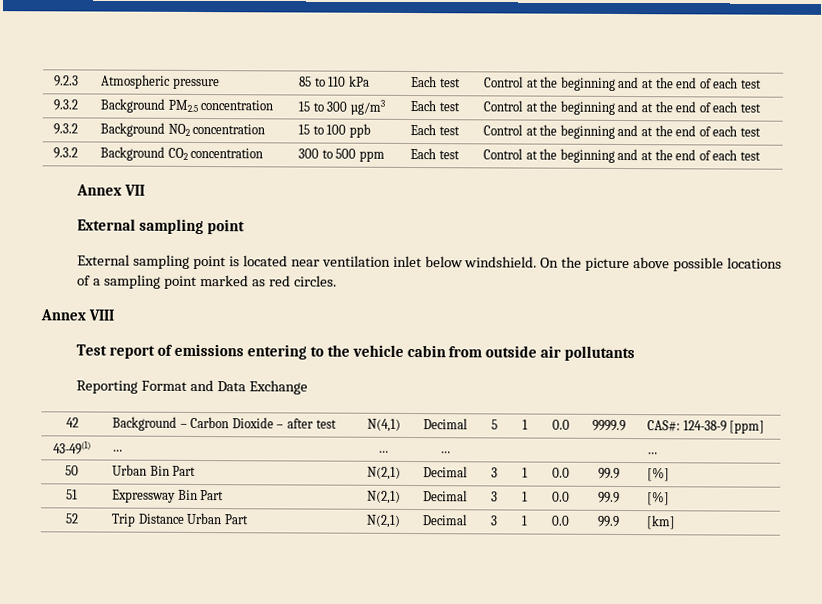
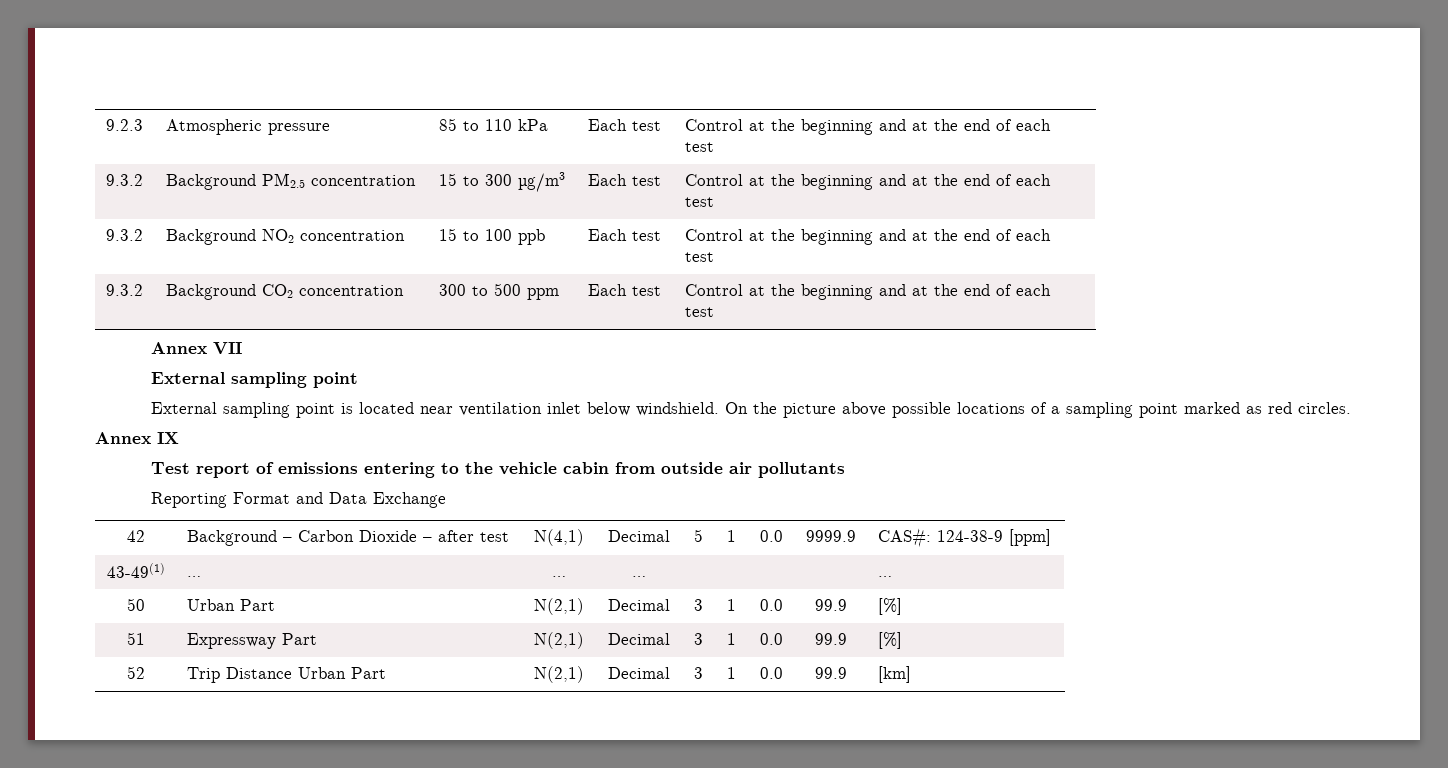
- Annex VIII
+ Annex IX
- 50 | Urban Bin Part | N(2,1) | Decimal | 3 | 1 | 0.0 | 99.9 | [%]
+ 50 | Urban Part | N(2,1) | Decimal | 3 | 1 | 0.0 | 99.9 | [%]
- 51 | Expressway Bin Part | N(2,1) | Decimal | 3 | 1 | 0.0 | 99.9 | [%]
+ 51 | Expressway Part | N(2,1) | Decimal | 3 | 1 | 0.0 | 99.9 | [%]

